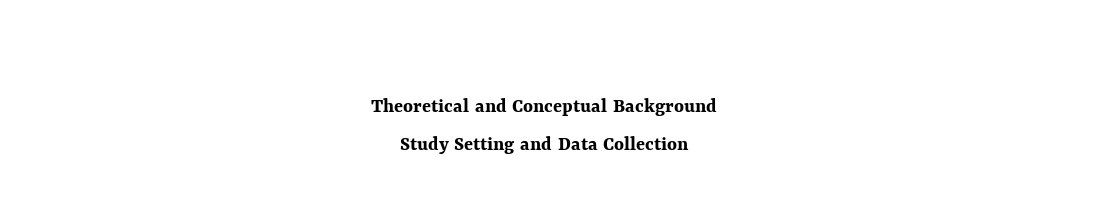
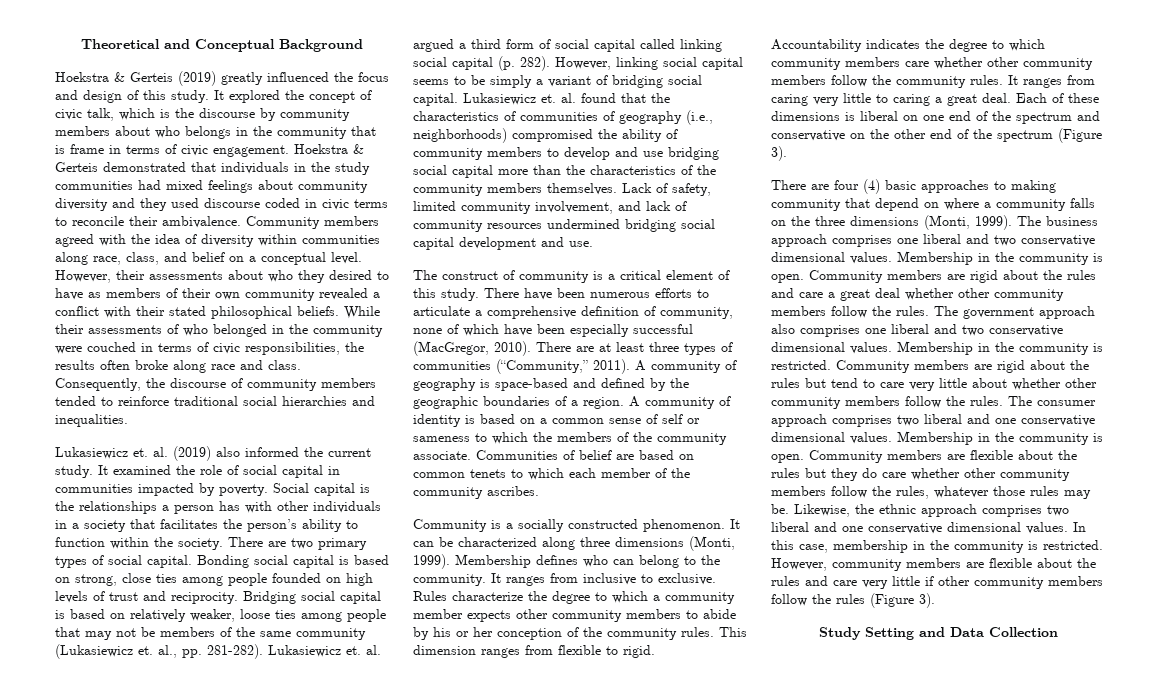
+ Hoekstra & Gerteis (2019) greatly influenced the focus and design of this study. It explored the concept of civic talk, which is the discourse by community members about who belongs in the community that is frame in terms of civic engagement. Hoekstra & Gerteis demonstrated that individuals in the study communities had mixed feelings about community diversity and they used discourse coded in civic terms to reconcile their ambivalence. Community members agreed with the idea of diversity within communities along race, class, and belief on a conceptual level. However, their assessments about who they desired to have as members of their own community revealed a conflict with their stated philosophical beliefs. While their assessments of who belonged in the community were couched in terms of civic responsibilities, the results often broke along race and class. Consequently, the discourse of community members tended to reinforce traditional social hierarchies and inequalities.
+ Lukasiewicz et. al. (2019) also informed the current study. It examined the role of social capital in communities impacted by poverty. Social capital is the relationships a person has with other individuals in a society that facilitates the person’s ability to function within the society. There are two primary types of social capital. Bonding social capital is based on strong, close ties among people founded on high levels of trust and reciprocity. Bridging social capital is based on relatively weaker, loose ties among people that may not be members of the same community (Lukasiewicz et. al., pp. 281-282). Lukasiewicz et. al. argued a third form of social capital called linking social capital (p. 282). However, linking social capital seems to be simply a variant of bridging social capital. Lukasiewicz et. al. found that the characteristics of communities of geography (i.e., neighborhoods) compromised the ability of community members to develop and use bridging social capital more than the characteristics of the community members themselves. Lack of safety, limited community involvement, and lack of community resources undermined bridging social capital development and use.
+ The construct of community is a critical element of this study. There have been numerous efforts to articulate a comprehensive definition of community, none of which have been especially successful (MacGregor, 2010). There are at least three types of communities (“Community,” 2011). A community of geography is space-based and defined by the geographic boundaries of a region. A community of identity is based on a common sense of self or sameness to which the members of the community associate. Communities of belief are based on common tenets to which each member of the community ascribes.
+ Community is a socially constructed phenomenon. It can be characterized along three dimensions (Monti, 1999). Membership defines who can belong to the community. It ranges from inclusive to exclusive. Rules characterize the degree to which a community member expects other community members to abide by his or her conception of the community rules. This dimension ranges from flexible to rigid. Accountability indicates the degree to which community members care whether other community members follow the community rules. It ranges from caring very little to caring a great deal. Each of these dimensions is liberal on one end of the spectrum and conservative on the other end of the spectrum (Figure 3).
+ There are four (4) basic approaches to making community that depend on where a community falls on the three dimensions (Monti, 1999). The business approach comprises one liberal and two conservative dimensional values. Membership in the community is open. Community members are rigid about the rules and care a great deal whether other community members follow the rules. The government approach also comprises one liberal and two conservative dimensional values. Membership in the community is restricted. Community members are rigid about the rules but tend to care very little about whether other community members follow the rules. The consumer approach comprises two liberal and one conservative dimensional values. Membership in the community is open. Community members are flexible about the rules but they do care whether other community members follow the rules, whatever those rules may be. Likewise, the ethnic approach comprises two liberal and one conservative dimensional values. In this case, membership in the community is restricted. However, community members are flexible about the rules and care very little if other community members follow the rules (Figure 3).

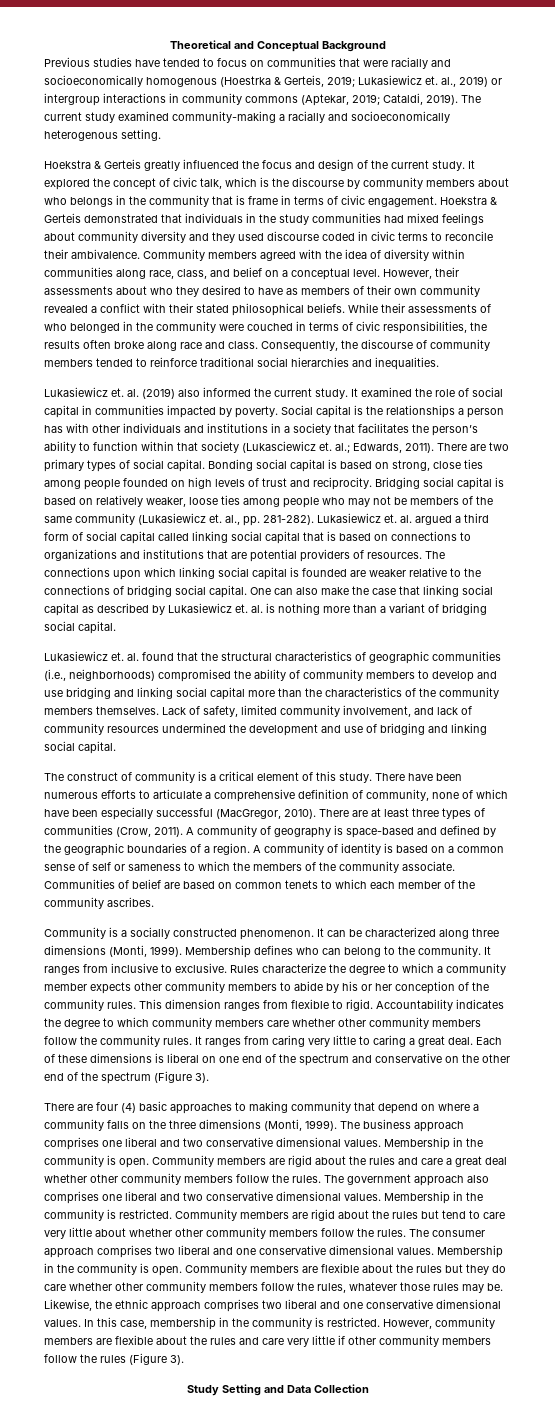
- Hoekstra & Gerteis (2019) greatly influenced the focus and design of this study.
+ Previous studies have tended to focus on communities that were racially and socioeconomically homogenous (Hoestrka & Gerteis, 2019; Lukasiewicz et. al., 2019) or intergroup interactions in community commons (Aptekar, 2019; Cataldi, 2019). The current study examined community-making a racially and socioeconomically heterogenous setting.
+ Hoekstra & Gerteis greatly influenced the focus and design of the current study.
- Social capital is the relationships a person has with other individuals in a society that facilitates the person’s ability to function within the society.
+ Social capital is the relationships a person has with other individuals and institutions in a society that facilitates the person’s ability to function within that society (Lukasciewicz et. al.; Edwards, 2011).
- Bridging social capital is based on relatively weaker, loose ties among people that may not be members of the same community (Lukasiewicz et. al., pp. 281-282).
+ Bridging social capital is based on relatively weaker, loose ties among people who may not be members of the same community (Lukasiewicz et. al., pp. 281-282).
- Lukasiewicz et. al. argued a third form of social capital called linking social capital (p. 282). However, linking social capital seems to be simply a variant of bridging social capital. Lukasiewicz et. al. found that the characteristics of communities of geography (i.e., neighborhoods) compromised the ability of community members to develop and use bridging social capital more than the characteristics of the community members themselves.
+ Lukasiewicz et. al. argued a third form of social capital called linking social capital that is based on connections to organizations and institutions that are potential providers of resources. The connections upon which linking social capital is founded are weaker relative to the connections of bridging social capital. One can also make the case that linking social capital as described by Lukasiewicz et. al. is nothing more than a variant of bridging social capital.
+ Lukasiewicz et. al. found that the structural characteristics of geographic communities (i.e., neighborhoods) compromised the ability of community members to develop and use bridging and linking social capital more than the characteristics of the community members themselves.
- Lack of safety, limited community involvement, and lack of community resources undermined bridging social capital development and use.
+ Lack of safety, limited community involvement, and lack of community resources undermined the development and use of bridging and linking social capital.
- There are at least three types of communities (“Community,” 2011).
+ There are at least three types of communities (Crow, 2011).

